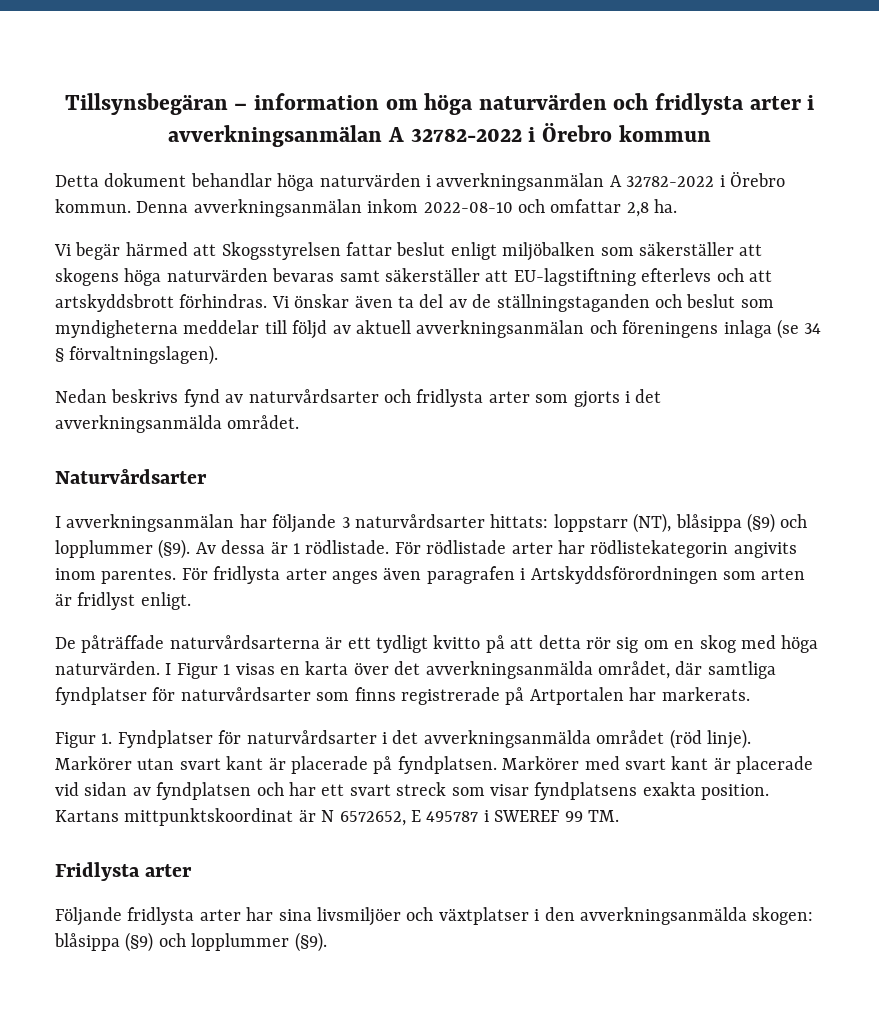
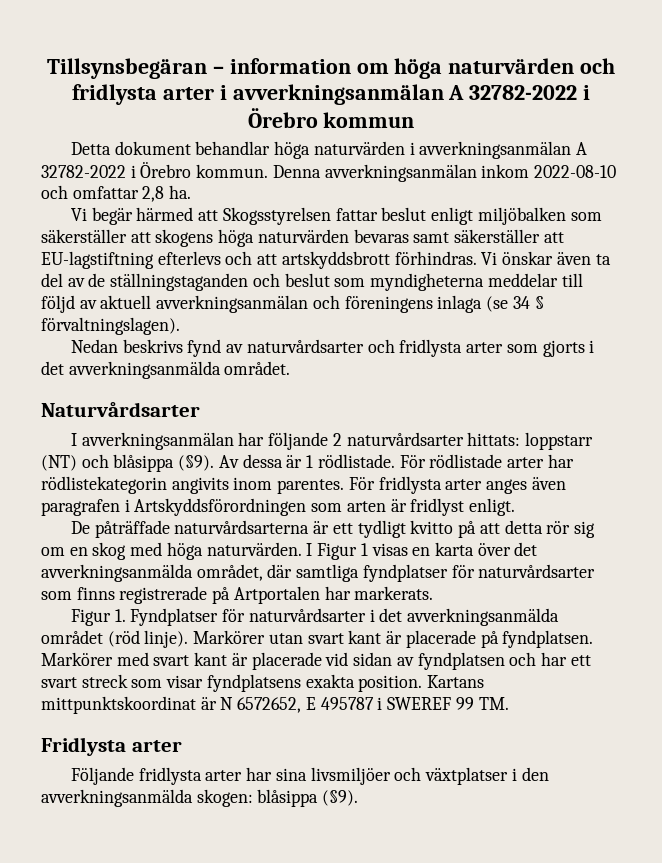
- I avverkningsanmälan har följande 3 naturvårdsarter hittats: loppstarr (NT), blåsippa (§9) och lopplummer (§9).
+ I avverkningsanmälan har följande 2 naturvårdsarter hittats: loppstarr (NT) och blåsippa (§9).
- Följande fridlysta arter har sina livsmiljöer och växtplatser i den avverkningsanmälda skogen: blåsippa (§9) och lopplummer (§9).
+ Följande fridlysta arter har sina livsmiljöer och växtplatser i den avverkningsanmälda skogen: blåsippa (§9).

